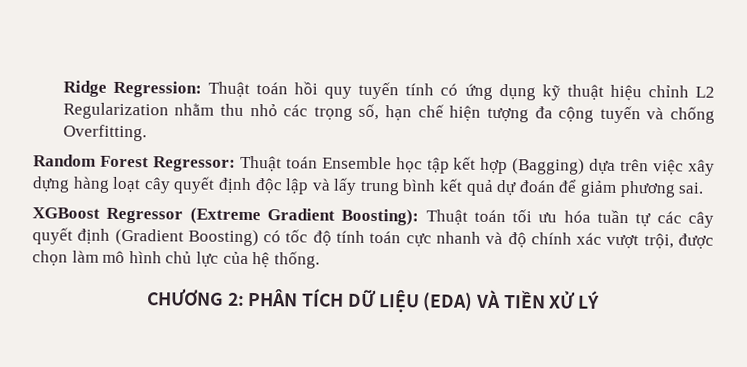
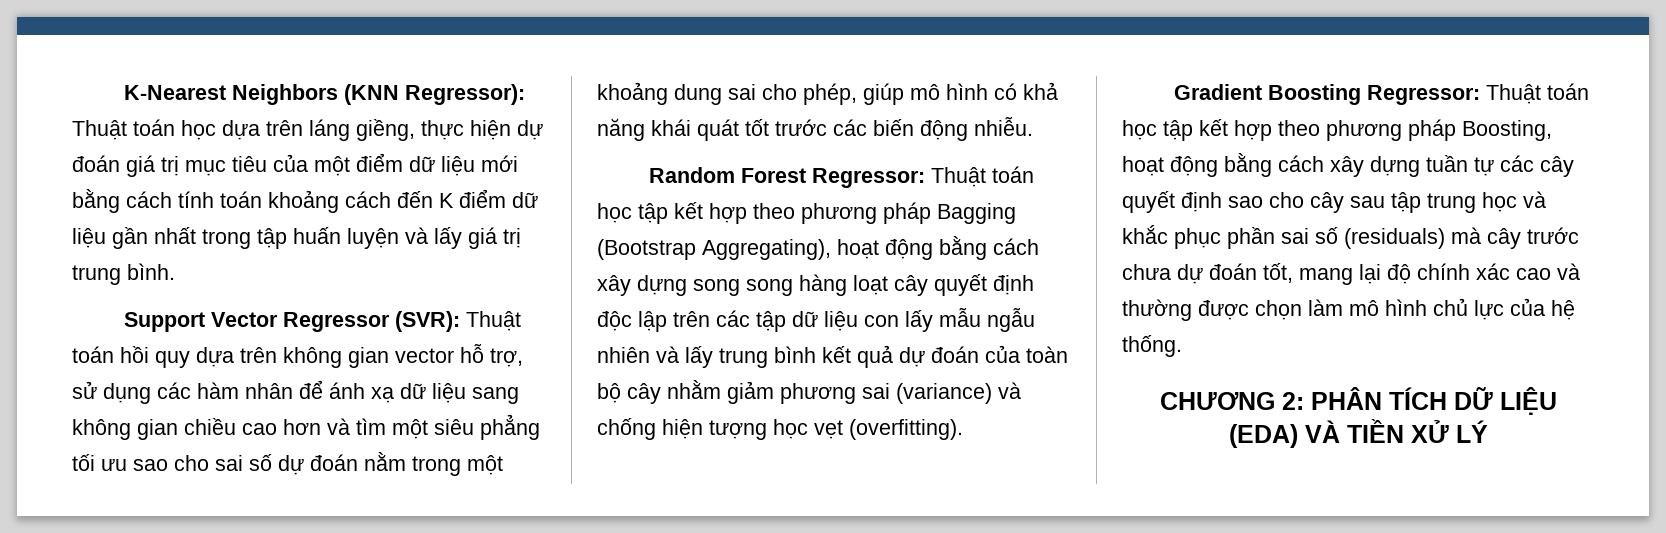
- Ridge Regression: Thuật toán hồi quy tuyến tính có ứng dụng kỹ thuật hiệu chỉnh L2 Regularization nhằm thu nhỏ các trọng số, hạn chế hiện tượng đa cộng tuyến và chống Overfitting.
+ K-Nearest Neighbors (KNN Regressor): Thuật toán học dựa trên láng giềng, thực hiện dự đoán giá trị mục tiêu của một điểm dữ liệu mới bằng cách tính toán khoảng cách đến K điểm dữ liệu gần nhất trong tập huấn luyện và lấy giá trị trung bình.
+ Support Vector Regressor (SVR): Thuật toán hồi quy dựa trên không gian vector hỗ trợ, sử dụng các hàm nhân để ánh xạ dữ liệu sang không gian chiều cao hơn và tìm một siêu phẳng tối ưu sao cho sai số dự đoán nằm trong một khoảng dung sai cho phép, giúp mô hình có khả năng khái quát tốt trước các biến động nhiễu.
- Random Forest Regressor: Thuật toán Ensemble học tập kết hợp (Bagging) dựa trên việc xây dựng hàng loạt cây quyết định độc lập và lấy trung bình kết quả dự đoán để giảm phương sai.
- XGBoost Regressor (Extreme Gradient Boosting): Thuật toán tối ưu hóa tuần tự các cây quyết định (Gradient Boosting) có tốc độ tính toán cực nhanh và độ chính xác vượt trội, được chọn làm mô hình chủ lực của hệ thống.
+ Random Forest Regressor: Thuật toán học tập kết hợp theo phương pháp Bagging (Bootstrap Aggregating), hoạt động bằng cách xây dựng song song hàng loạt cây quyết định độc lập trên các tập dữ liệu con lấy mẫu ngẫu nhiên và lấy trung bình kết quả dự đoán của toàn bộ cây nhằm giảm phương sai (variance) và chống hiện tượng học vẹt (overfitting).
+ Gradient Boosting Regressor: Thuật toán học tập kết hợp theo phương pháp Boosting, hoạt động bằng cách xây dựng tuần tự các cây quyết định sao cho cây sau tập trung học và khắc phục phần sai số (residuals) mà cây trước chưa dự đoán tốt, mang lại độ chính xác cao và thường được chọn làm mô hình chủ lực của hệ thống.

